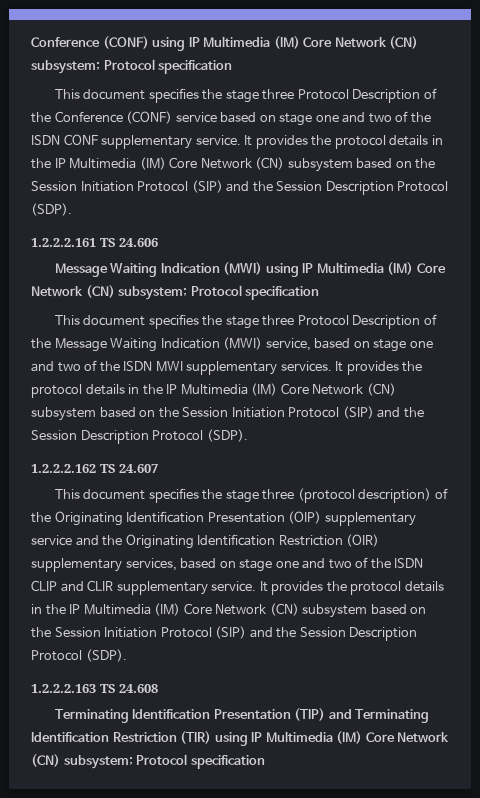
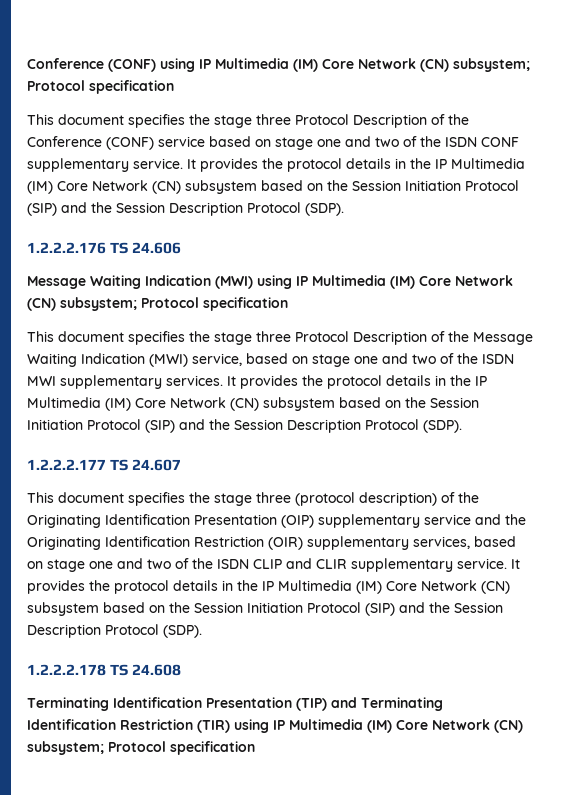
- 1.2.2.2.161 TS 24.606
+ 1.2.2.2.176 TS 24.606
- 1.2.2.2.162 TS 24.607
+ 1.2.2.2.177 TS 24.607
- 1.2.2.2.163 TS 24.608
+ 1.2.2.2.178 TS 24.608

